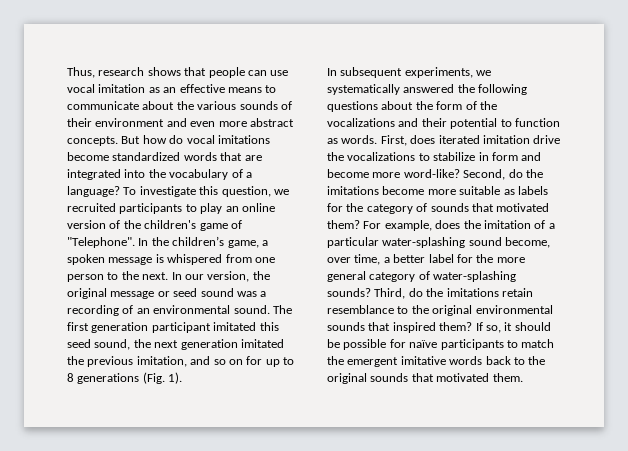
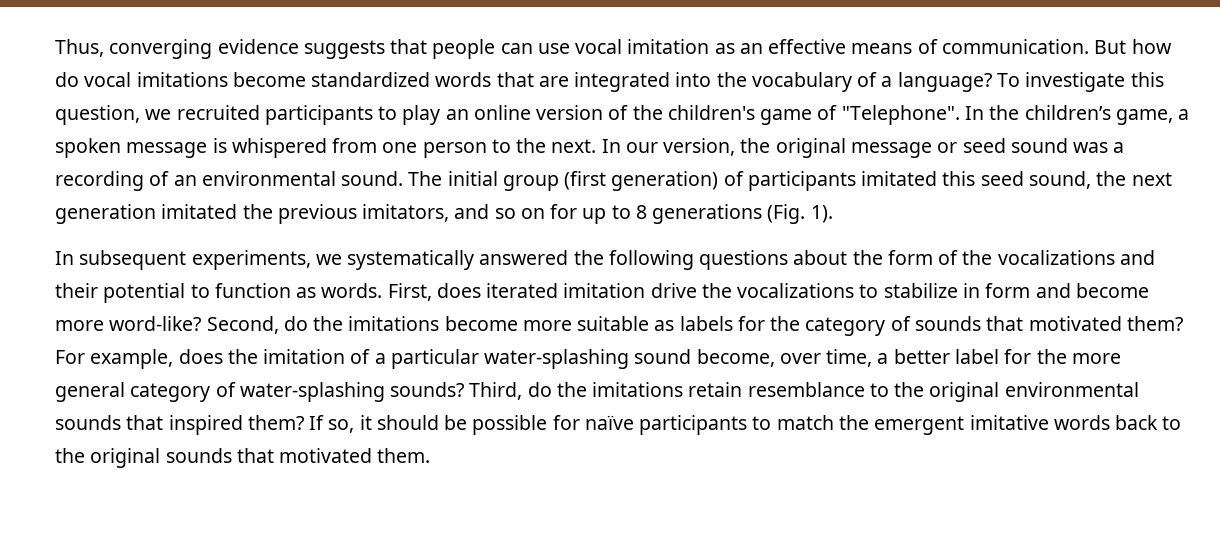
- Thus, research shows that people can use vocal imitation as an effective means to communicate about the various sounds of their environment and even more abstract concepts.
+ Thus, converging evidence suggests that people can use vocal imitation as an effective means of communication.
- The first generation participant imitated this seed sound, the next generation imitated the previous imitation, and so on for up to 8 generations (Fig. 1).
+ The initial group (first generation) of participants imitated this seed sound, the next generation imitated the previous imitators, and so on for up to 8 generations (Fig. 1).

